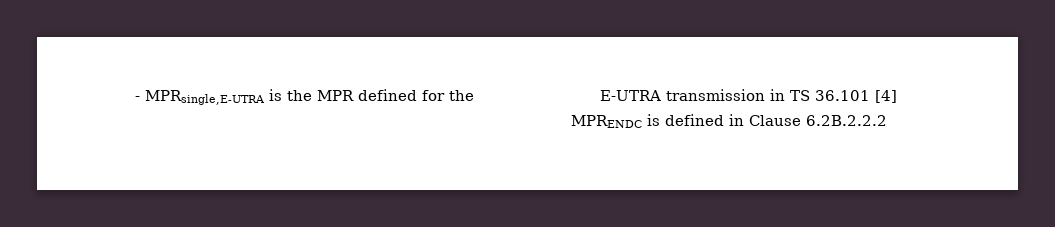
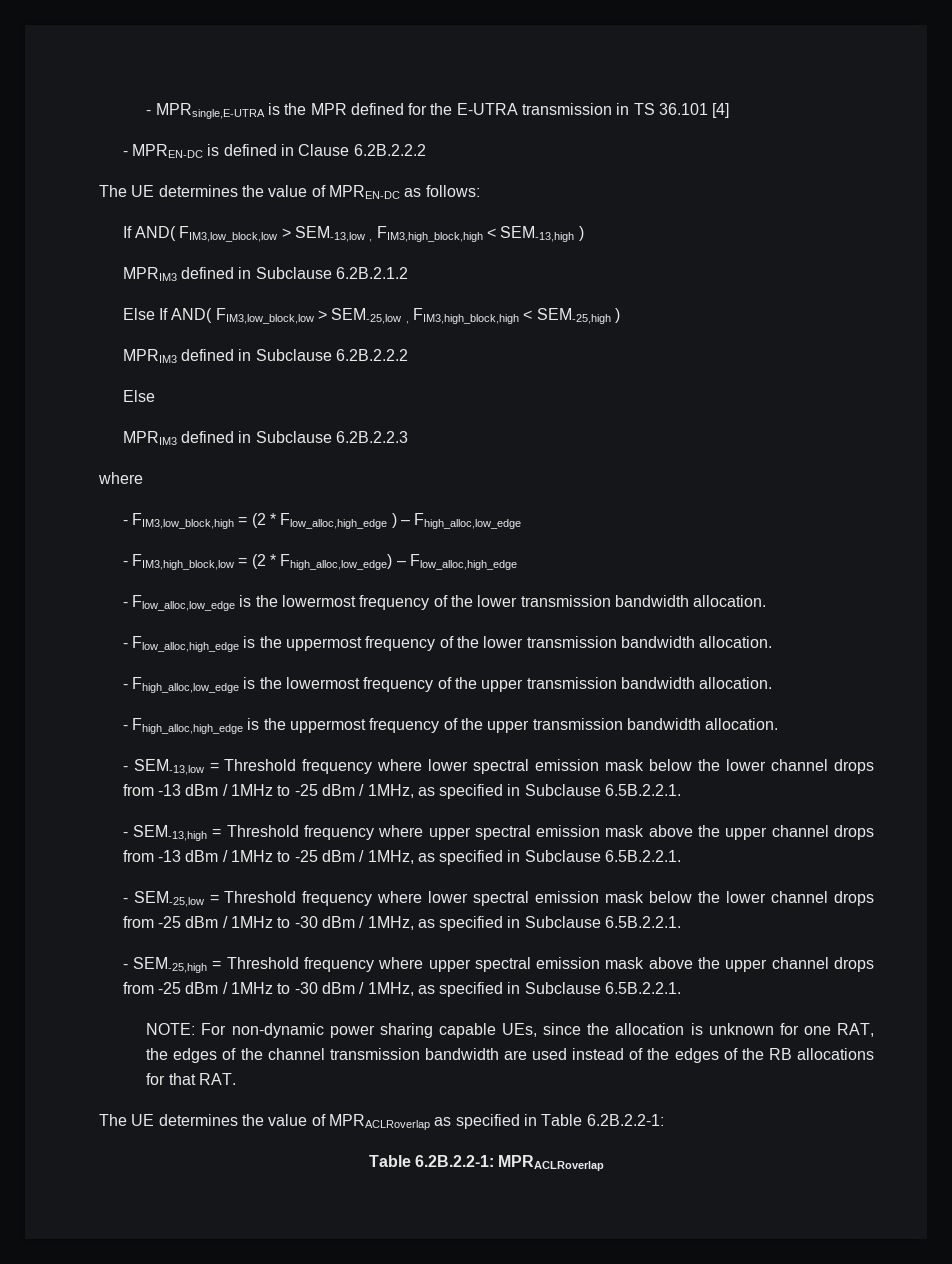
- MPRENDC is defined in Clause 6.2B.2.2.2
+ - MPREN-DC is defined in Clause 6.2B.2.2.2
+ The UE determines the value of MPREN-DC as follows:
+ If AND( FIM3,low_block,low > SEM-13,low , FIM3,high_block,high < SEM-13,high )
+ MPRIM3 defined in Subclause 6.2B.2.1.2
+ Else If AND( FIM3,low_block,low > SEM-25,low , FIM3,high_block,high < SEM-25,high )
+ MPRIM3 defined in Subclause 6.2B.2.2.2
+ Else
+ MPRIM3 defined in Subclause 6.2B.2.2.3
+ where
+ - FIM3,low_block,high = (2 * Flow_alloc,high_edge ) – Fhigh_alloc,low_edge
+ - FIM3,high_block,low = (2 * Fhigh_alloc,low_edge) – Flow_alloc,high_edge
+ - Flow_alloc,low_edge is the lowermost frequency of the lower transmission bandwidth allocation.
+ - Flow_alloc,high_edge is the uppermost frequency of the lower transmission bandwidth allocation.
+ - Fhigh_alloc,low_edge is the lowermost frequency of the upper transmission bandwidth allocation.
+ - Fhigh_alloc,high_edge is the uppermost frequency of the upper transmission bandwidth allocation.
+ - SEM-13,low = Threshold frequency where lower spectral emission mask below the lower channel drops from -13 dBm / 1MHz to -25 dBm / 1MHz, as specified in Subclause 6.5B.2.2.1.
+ - SEM-13,high = Threshold frequency where upper spectral emission mask above the upper channel drops from -13 dBm / 1MHz to -25 dBm / 1MHz, as specified in Subclause 6.5B.2.2.1.
+ - SEM-25,low = Threshold frequency where lower spectral emission mask below the lower channel drops from -25 dBm / 1MHz to -30 dBm / 1MHz, as specified in Subclause 6.5B.2.2.1.
+ - SEM-25,high = Threshold frequency where upper spectral emission mask above the upper channel drops from -25 dBm / 1MHz to -30 dBm / 1MHz, as specified in Subclause 6.5B.2.2.1.
+ NOTE: For non-dynamic power sharing capable UEs, since the allocation is unknown for one RAT, the edges of the channel transmission bandwidth are used instead of the edges of the RB allocations for that RAT.
+ The UE determines the value of MPRACLRoverlap as specified in Table 6.2B.2.2-1:
+ Table 6.2B.2.2-1: MPRACLRoverlap

